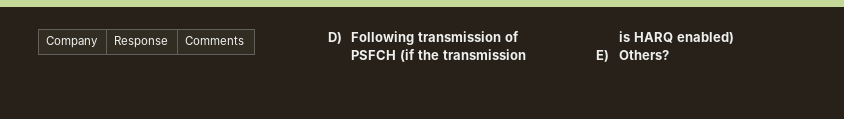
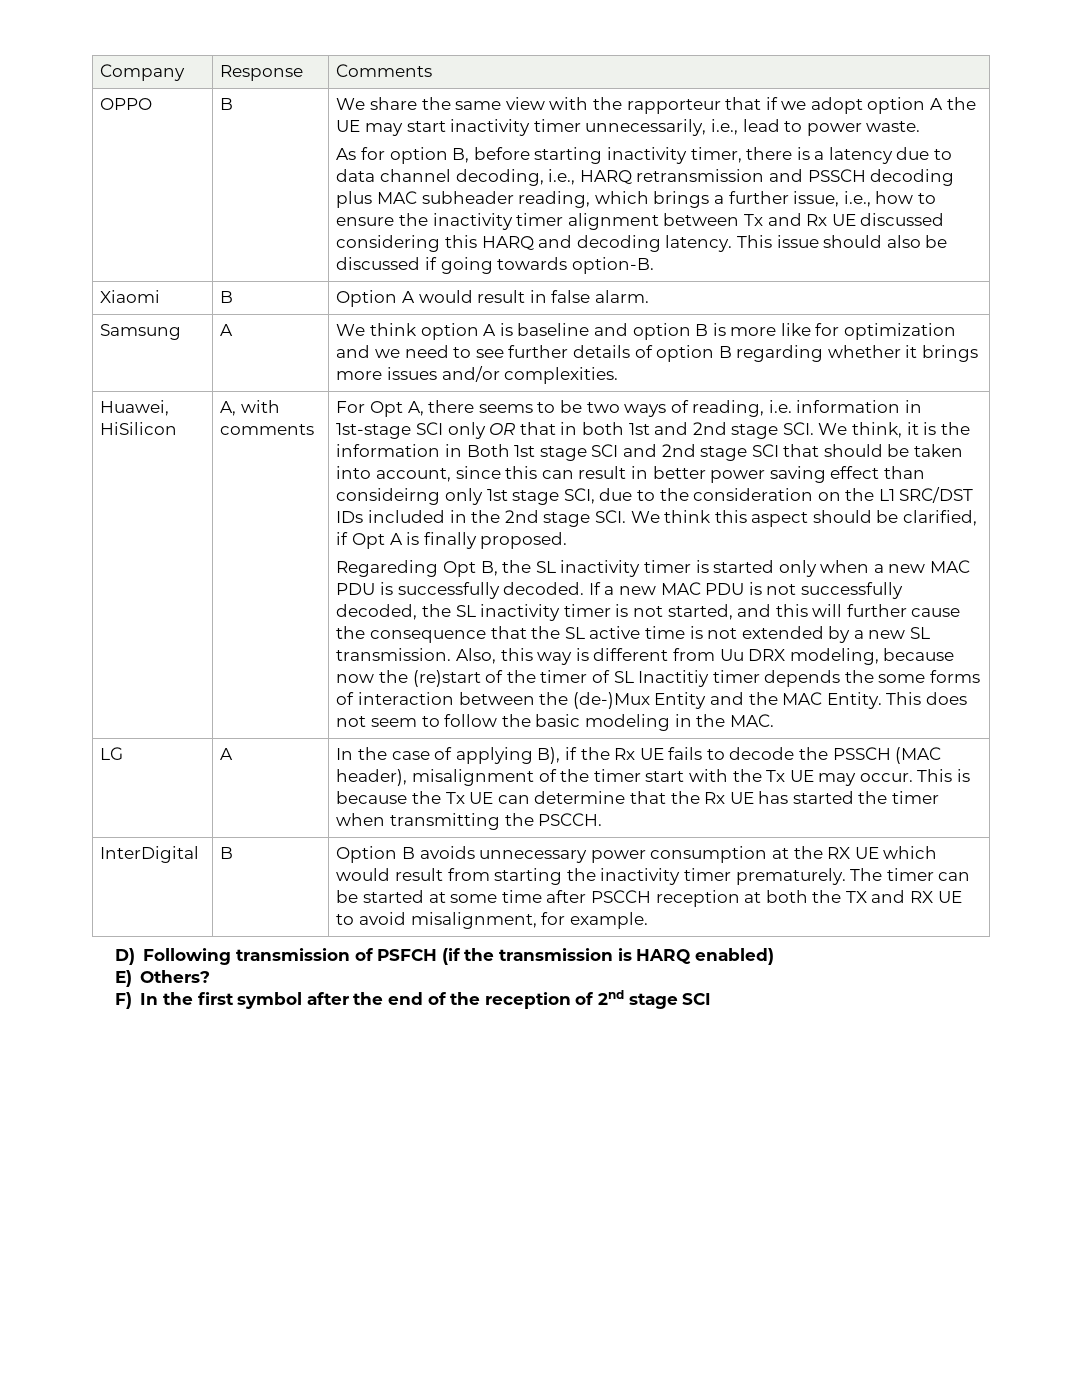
+ OPPO | B | We share the same view with the rapporteur that if we adopt option A the UE may start inactivity timer unnecessarily, i.e., lead to power waste.
+ As for option B, before starting inactivity timer, there is a latency due to data channel decoding, i.e., HARQ retransmission and PSSCH decoding plus MAC subheader reading, which brings a further issue, i.e., how to ensure the inactivity timer alignment between Tx and Rx UE discussed considering this HARQ and decoding latency. This issue should also be discussed if going towards option-B.
+ Xiaomi | B | Option A would result in false alarm.
+ Samsung | A | We think option A is baseline and option B is more like for optimization and we need to see further details of option B regarding whether it brings more issues and/or complexities.
+ Huawei, HiSilicon | A, with comments | For Opt A, there seems to be two ways of reading, i.e. information in 1st-stage SCI only OR that in both 1st and 2nd stage SCI. We think, it is the information in Both 1st stage SCI and 2nd stage SCI that should be taken into account, since this can result in better power saving effect than consideirng only 1st stage SCI, due to the consideration on the L1 SRC/DST IDs included in the 2nd stage SCI. We think this aspect should be clarified, if Opt A is finally proposed.
+ Regareding Opt B, the SL inactivity timer is started only when a new MAC PDU is successfully decoded. If a new MAC PDU is not successfully decoded, the SL inactivity timer is not started, and this will further cause the consequence that the SL active time is not extended by a new SL transmission. Also, this way is different from Uu DRX modeling, because now the (re)start of the timer of SL Inactitiy timer depends the some forms of interaction between the (de-)Mux Entity and the MAC Entity. This does not seem to follow the basic modeling in the MAC.
+ LG | A | In the case of applying B), if the Rx UE fails to decode the PSSCH (MAC header), misalignment of the timer start with the Tx UE may occur. This is because the Tx UE can determine that the Rx UE has started the timer when transmitting the PSCCH.
+ InterDigital | B | Option B avoids unnecessary power consumption at the RX UE which would result from starting the inactivity timer prematurely. The timer can be started at some time after PSCCH reception at both the TX and RX UE to avoid misalignment, for example.
+ F) In the first symbol after the end of the reception of 2nd stage SCI

